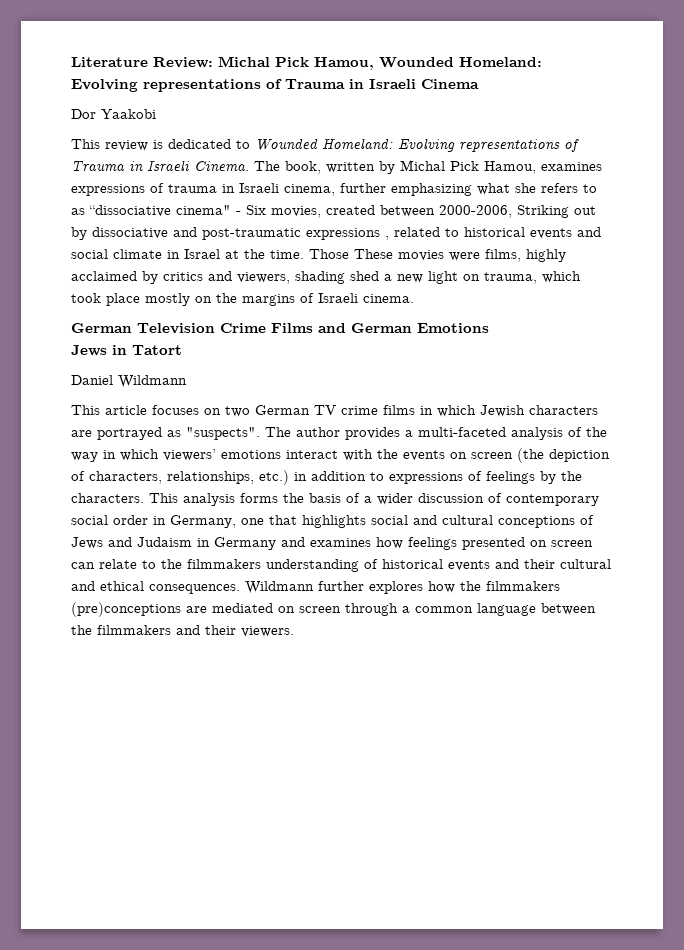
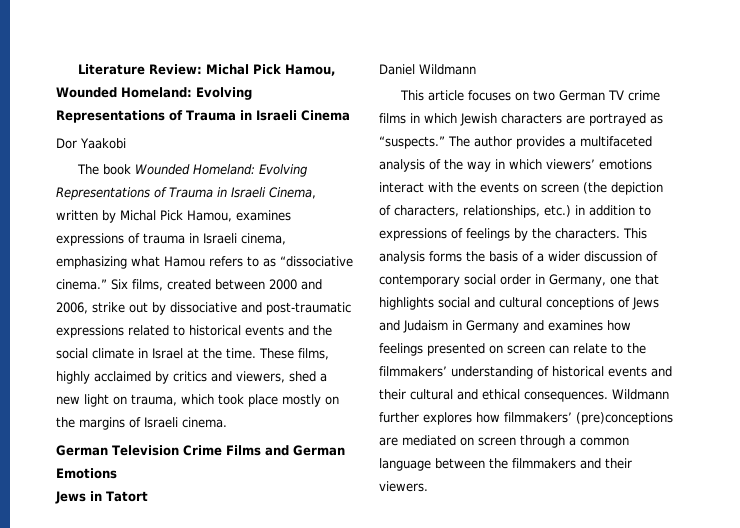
- Literature Review: Michal Pick Hamou, Wounded Homeland: Evolving representations of Trauma in Israeli Cinema
+ Literature Review: Michal Pick Hamou, Wounded Homeland: Evolving Representations of Trauma in Israeli Cinema
- This review is dedicated to Wounded Homeland: Evolving representations of Trauma in Israeli Cinema. The book, written by Michal Pick Hamou, examines expressions of trauma in Israeli cinema, further emphasizing what she refers to as “dissociative cinema" - Six movies, created between 2000-2006, Striking out by dissociative and post-traumatic expressions , related to historical events and social climate in Israel at the time.
+ The book Wounded Homeland: Evolving Representations of Trauma in Israeli Cinema, written by Michal Pick Hamou, examines expressions of trauma in Israeli cinema, emphasizing what Hamou refers to as “dissociative cinema.” Six films, created between 2000 and 2006, strike out by dissociative and post-traumatic expressions related to historical events and the social climate in Israel at the time.
- Those These movies were films, highly acclaimed by critics and viewers, shading shed a new light on trauma, which took place mostly on the margins of Israeli cinema.
+ These films, highly acclaimed by critics and viewers, shed a new light on trauma, which took place mostly on the margins of Israeli cinema.
- This article focuses on two German TV crime films in which Jewish characters are portrayed as "suspects".
+ This article focuses on two German TV crime films in which Jewish characters are portrayed as “suspects.”
- The author provides a multi-faceted analysis of the way in which viewers’ emotions interact with the events on screen (the depiction of characters, relationships, etc.) in addition to expressions of feelings by the characters.
+ The author provides a multifaceted analysis of the way in which viewers’ emotions interact with the events on screen (the depiction of characters, relationships, etc.) in addition to expressions of feelings by the characters.
- This analysis forms the basis of a wider discussion of contemporary social order in Germany, one that highlights social and cultural conceptions of Jews and Judaism in Germany and examines how feelings presented on screen can relate to the filmmakers understanding of historical events and their cultural and ethical consequences.
+ This analysis forms the basis of a wider discussion of contemporary social order in Germany, one that highlights social and cultural conceptions of Jews and Judaism in Germany and examines how feelings presented on screen can relate to the filmmakers’ understanding of historical events and their cultural and ethical consequences.
- Wildmann further explores how the filmmakers (pre)conceptions are mediated on screen through a common language between the filmmakers and their viewers.
+ Wildmann further explores how filmmakers’ (pre)conceptions are mediated on screen through a common language between the filmmakers and their viewers.

